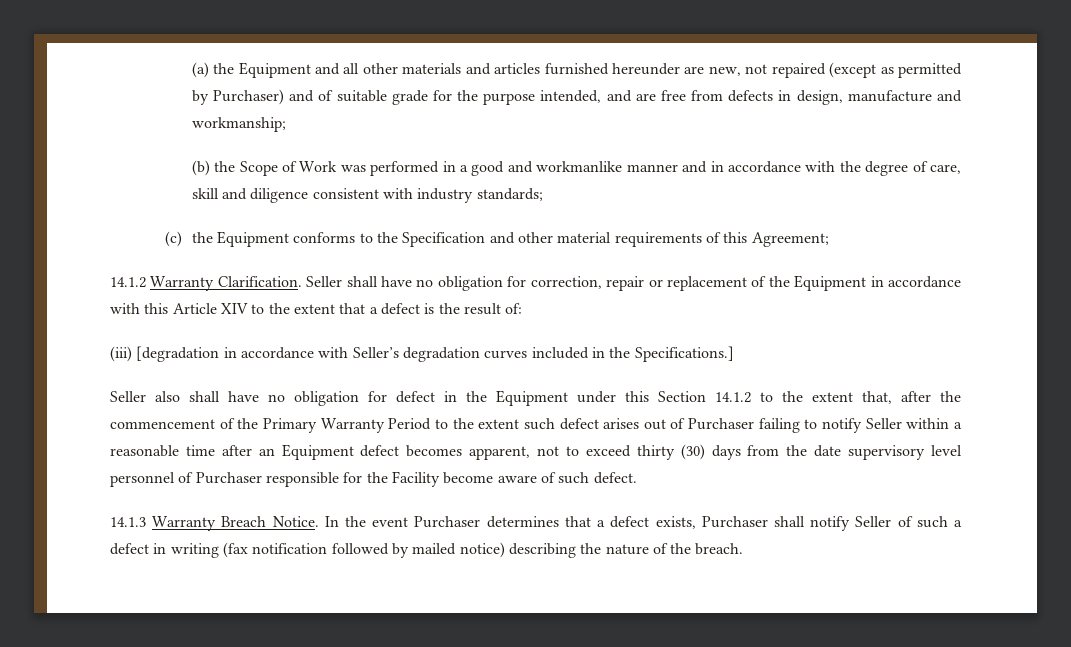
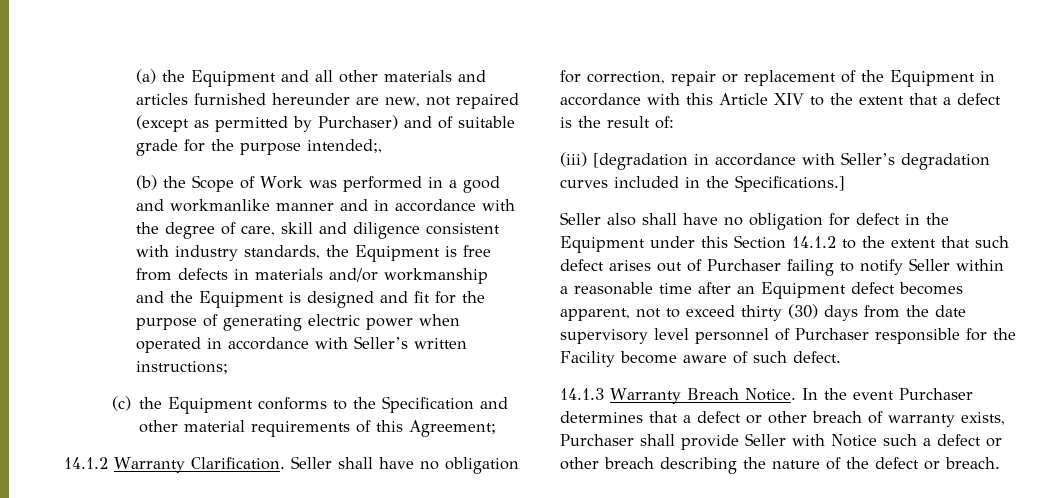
- (a) the Equipment and all other materials and articles furnished hereunder are new, not repaired (except as permitted by Purchaser) and of suitable grade for the purpose intended, and are free from defects in design, manufacture and workmanship;
+ (a) the Equipment and all other materials and articles furnished hereunder are new, not repaired (except as permitted by Purchaser) and of suitable grade for the purpose intended;,
- (b) the Scope of Work was performed in a good and workmanlike manner and in accordance with the degree of care, skill and diligence consistent with industry standards;
+ (b) the Scope of Work was performed in a good and workmanlike manner and in accordance with the degree of care, skill and diligence consistent with industry standards, the Equipment is free from defects in materials and/or workmanship and the Equipment is designed and fit for the purpose of generating electric power when operated in accordance with Seller’s written instructions;
- Seller also shall have no obligation for defect in the Equipment under this Section 14.1.2 to the extent that, after the commencement of the Primary Warranty Period to the extent such defect arises out of Purchaser failing to notify Seller within a reasonable time after an Equipment defect becomes apparent, not to exceed thirty (30) days from the date supervisory level personnel of Purchaser responsible for the Facility become aware of such defect.
+ Seller also shall have no obligation for defect in the Equipment under this Section 14.1.2 to the extent that such defect arises out of Purchaser failing to notify Seller within a reasonable time after an Equipment defect becomes apparent, not to exceed thirty (30) days from the date supervisory level personnel of Purchaser responsible for the Facility become aware of such defect.
- In the event Purchaser determines that a defect exists, Purchaser shall notify Seller of such a defect in writing (fax notification followed by mailed notice) describing the nature of the breach.
+ In the event Purchaser determines that a defect or other breach of warranty exists, Purchaser shall provide Seller with Notice such a defect or other breach describing the nature of the defect or breach.

